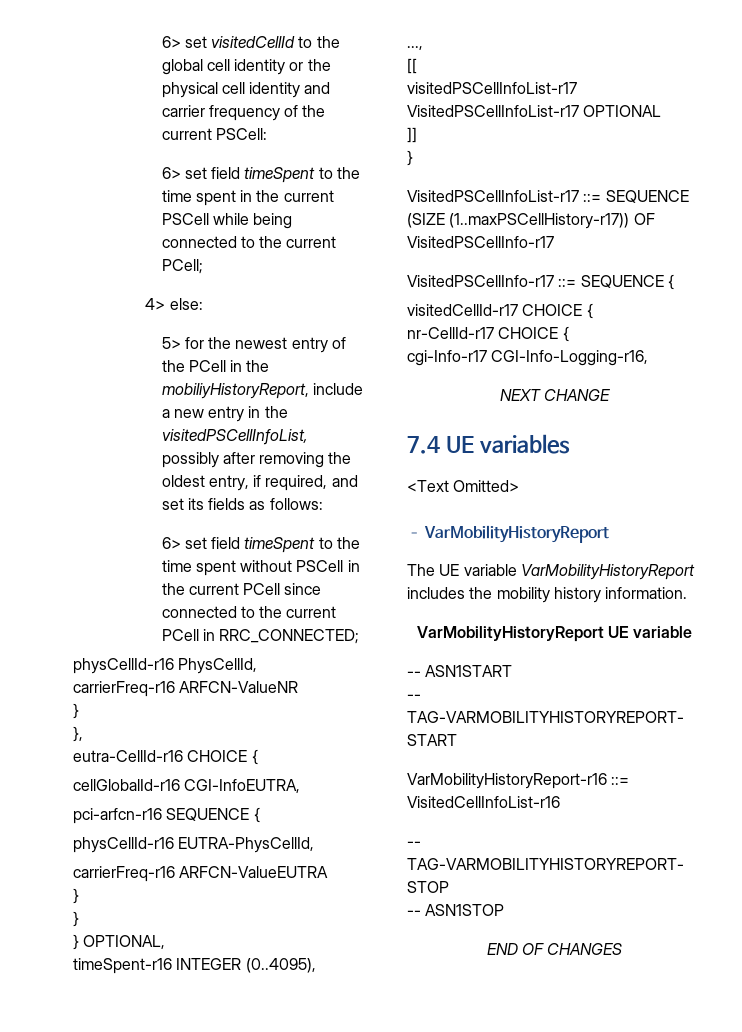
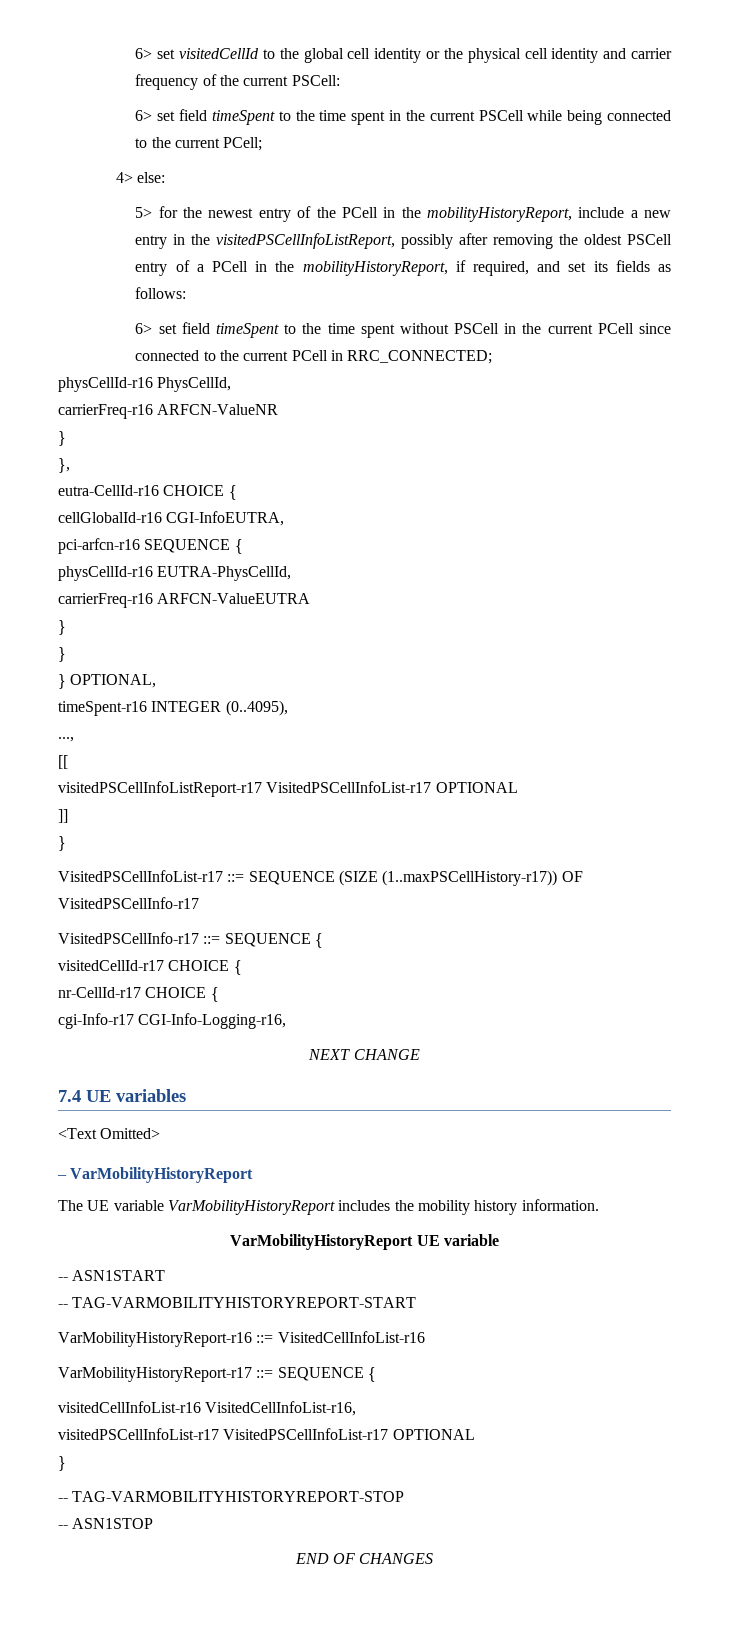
- 5> for the newest entry of the PCell in the mobiliyHistoryReport, include a new entry in the visitedPSCellInfoList, possibly after removing the oldest entry, if required, and set its fields as follows:
+ 5> for the newest entry of the PCell in the mobilityHistoryReport, include a new entry in the visitedPSCellInfoListReport, possibly after removing the oldest PSCell entry of a PCell in the mobilityHistoryReport, if required, and set its fields as follows:
- visitedPSCellInfoList-r17 VisitedPSCellInfoList-r17 OPTIONAL
+ visitedPSCellInfoListReport-r17 VisitedPSCellInfoList-r17 OPTIONAL
+ VarMobilityHistoryReport-r17 ::= SEQUENCE {
+ visitedCellInfoList-r16 VisitedCellInfoList-r16,
+ visitedPSCellInfoList-r17 VisitedPSCellInfoList-r17 OPTIONAL
+ }

